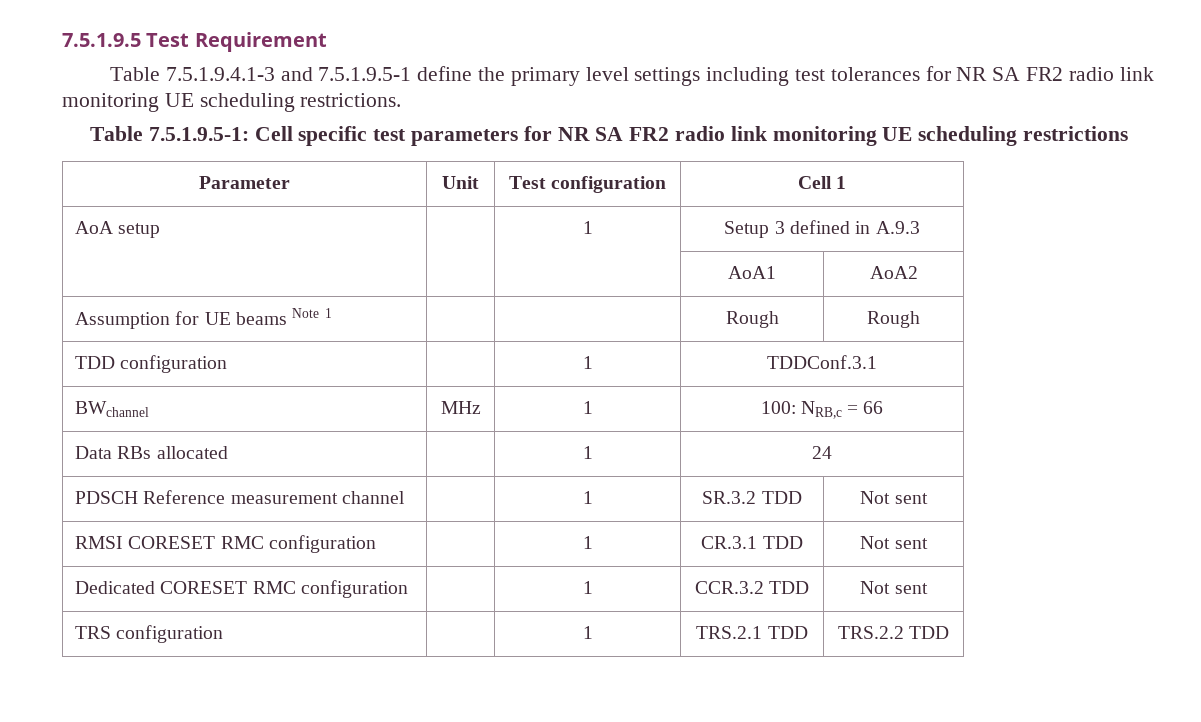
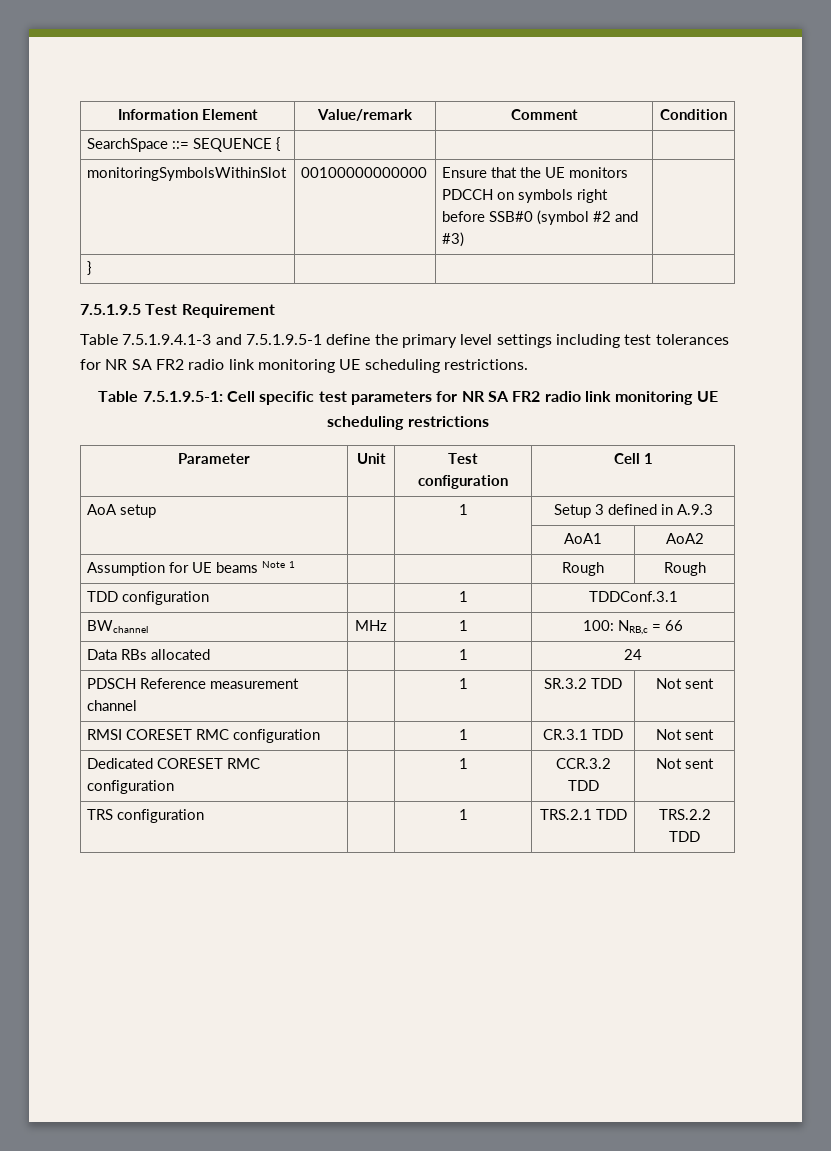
+ Information Element | Value/remark | Comment | Condition
+ SearchSpace ::= SEQUENCE { | | |
+ monitoringSymbolsWithinSlot | 00100000000000 | Ensure that the UE monitors PDCCH on symbols right before SSB#0 (symbol #2 and #3) |
+ } | | |

